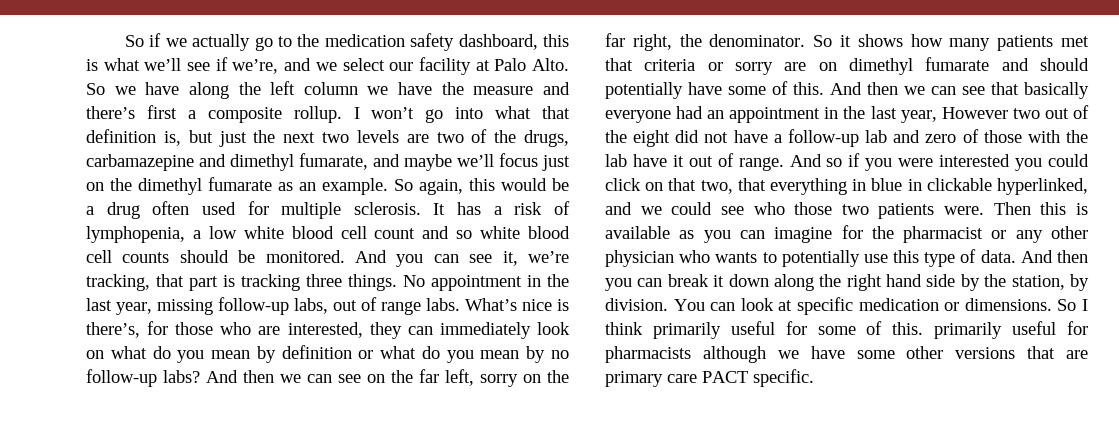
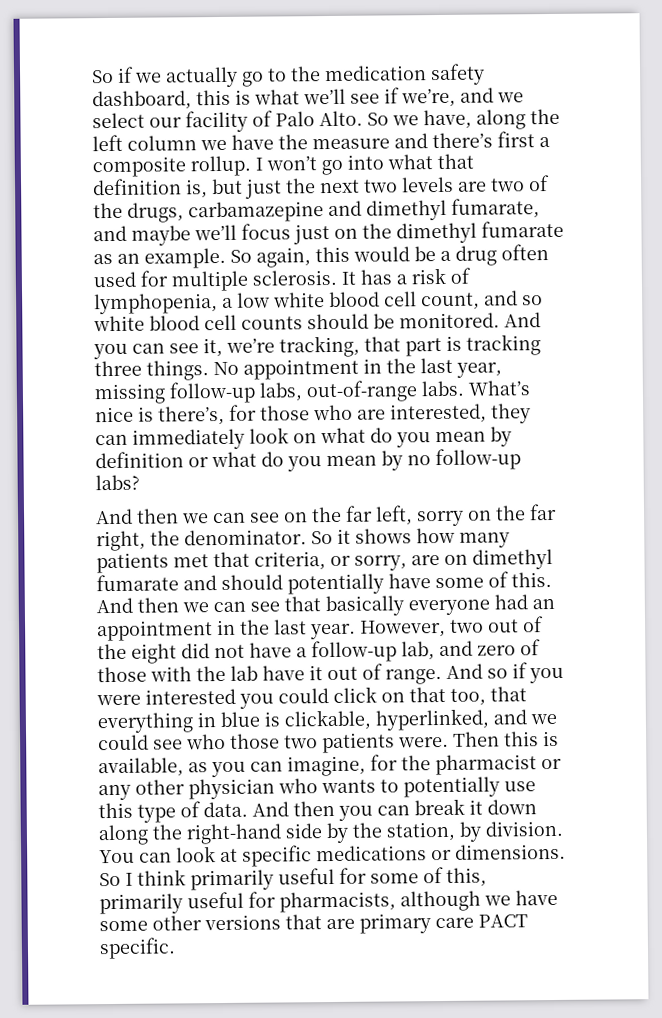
- So if we actually go to the medication safety dashboard, this is what we’ll see if we’re, and we select our facility at Palo Alto.
+ So if we actually go to the medication safety dashboard, this is what we’ll see if we’re, and we select our facility of Palo Alto.
- So we have along the left column we have the measure and there’s first a composite rollup.
+ So we have, along the left column we have the measure and there’s first a composite rollup.
- It has a risk of lymphopenia, a low white blood cell count and so white blood cell counts should be monitored.
+ It has a risk of lymphopenia, a low white blood cell count, and so white blood cell counts should be monitored.
- No appointment in the last year, missing follow-up labs, out of range labs.
+ No appointment in the last year, missing follow-up labs, out-of-range labs.
- What’s nice is there’s, for those who are interested, they can immediately look on what do you mean by definition or what do you mean by no follow-up labs? And then we can see on the far left, sorry on the far right, the denominator.
+ What’s nice is there’s, for those who are interested, they can immediately look on what do you mean by definition or what do you mean by no follow-up labs?
+ And then we can see on the far left, sorry on the far right, the denominator.
- So it shows how many patients met that criteria or sorry are on dimethyl fumarate and should potentially have some of this.
+ So it shows how many patients met that criteria, or sorry, are on dimethyl fumarate and should potentially have some of this.
- And then we can see that basically everyone had an appointment in the last year, However two out of the eight did not have a follow-up lab and zero of those with the lab have it out of range.
+ And then we can see that basically everyone had an appointment in the last year. However, two out of the eight did not have a follow-up lab, and zero of those with the lab have it out of range.
- And so if you were interested you could click on that two, that everything in blue in clickable hyperlinked, and we could see who those two patients were.
+ And so if you were interested you could click on that too, that everything in blue is clickable, hyperlinked, and we could see who those two patients were.
- Then this is available as you can imagine for the pharmacist or any other physician who wants to potentially use this type of data.
+ Then this is available, as you can imagine, for the pharmacist or any other physician who wants to potentially use this type of data.
- And then you can break it down along the right hand side by the station, by division.
+ And then you can break it down along the right-hand side by the station, by division.
- You can look at specific medication or dimensions.
+ You can look at specific medications or dimensions.
- So I think primarily useful for some of this. primarily useful for pharmacists although we have some other versions that are primary care PACT specific.
+ So I think primarily useful for some of this, primarily useful for pharmacists, although we have some other versions that are primary care PACT specific.

